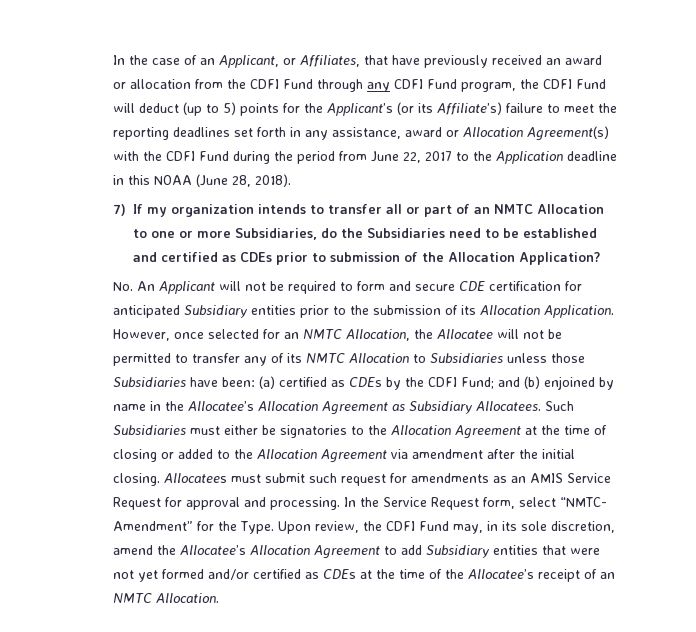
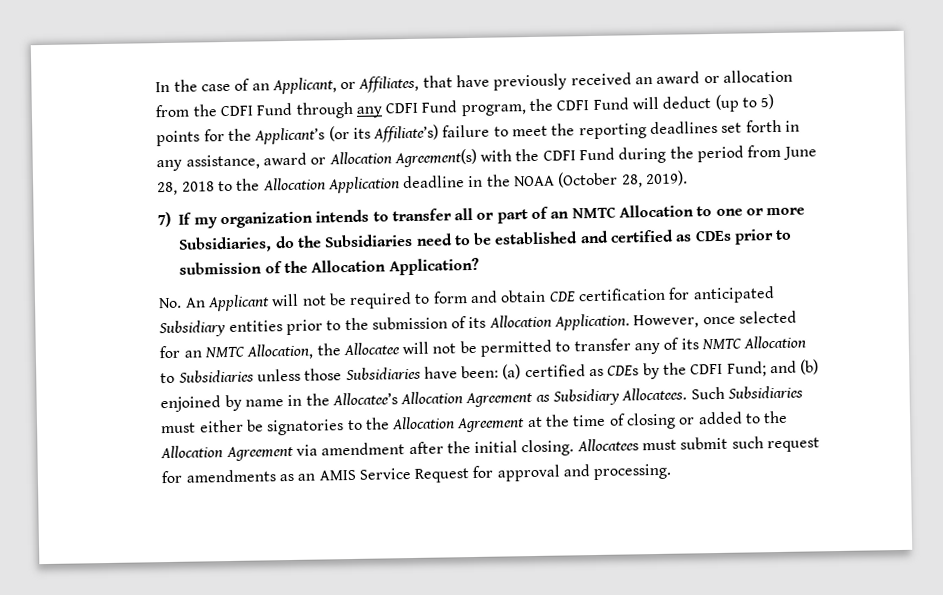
- In the case of an Applicant, or Affiliates, that have previously received an award or allocation from the CDFI Fund through any CDFI Fund program, the CDFI Fund will deduct (up to 5) points for the Applicant’s (or its Affiliate’s) failure to meet the reporting deadlines set forth in any assistance, award or Allocation Agreement(s) with the CDFI Fund during the period from June 22, 2017 to the Application deadline in this NOAA (June 28, 2018).
+ In the case of an Applicant, or Affiliates, that have previously received an award or allocation from the CDFI Fund through any CDFI Fund program, the CDFI Fund will deduct (up to 5) points for the Applicant’s (or its Affiliate’s) failure to meet the reporting deadlines set forth in any assistance, award or Allocation Agreement(s) with the CDFI Fund during the period from June 28, 2018 to the Allocation Application deadline in the NOAA (October 28, 2019).
- No. An Applicant will not be required to form and secure CDE certification for anticipated Subsidiary entities prior to the submission of its Allocation Application.
+ No. An Applicant will not be required to form and obtain CDE certification for anticipated Subsidiary entities prior to the submission of its Allocation Application.
- In the Service Request form, select “NMTC- Amendment” for the Type. Upon review, the CDFI Fund may, in its sole discretion, amend the Allocatee’s Allocation Agreement to add Subsidiary entities that were not yet formed and/or certified as CDEs at the time of the Allocatee’s receipt of an NMTC Allocation.

